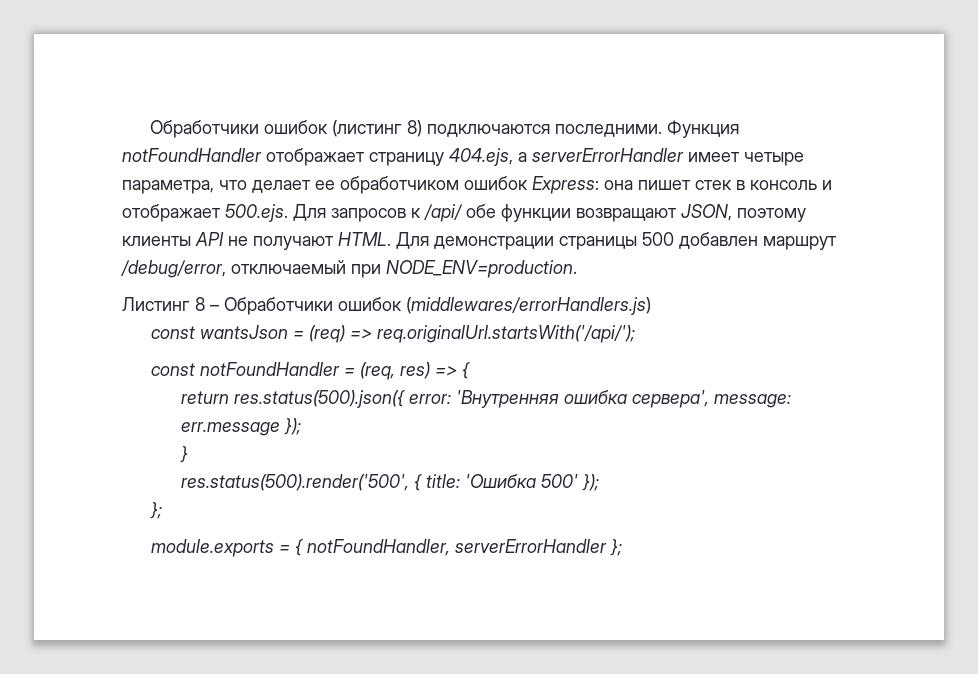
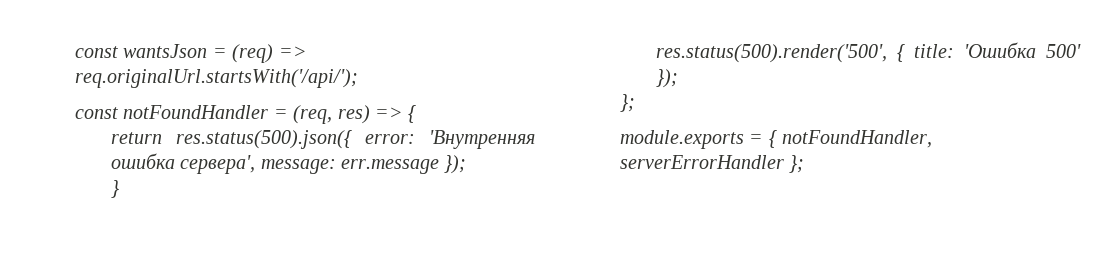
- Обработчики ошибок (листинг 8) подключаются последними. Функция notFoundHandler отображает страницу 404.ejs, а serverErrorHandler имеет четыре параметра, что делает ее обработчиком ошибок Express: она пишет стек в консоль и отображает 500.ejs. Для запросов к /api/ обе функции возвращают JSON, поэтому клиенты API не получают HTML. Для демонстрации страницы 500 добавлен маршрут /debug/error, отключаемый при NODE_ENV=production.
- Листинг 8 – Обработчики ошибок (middlewares/errorHandlers.js)

